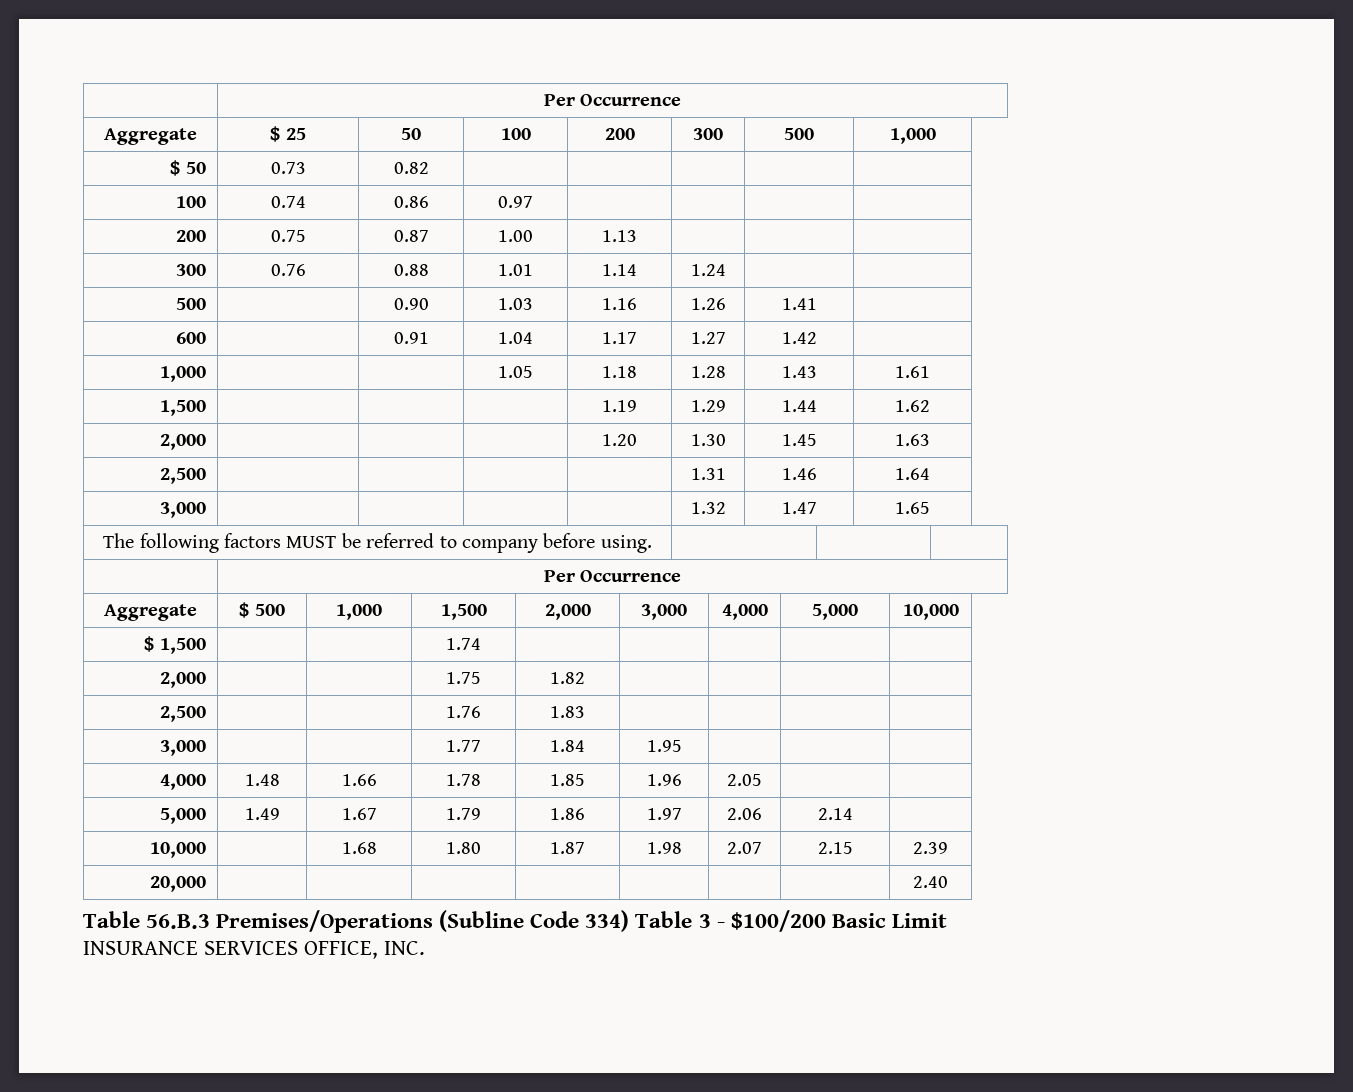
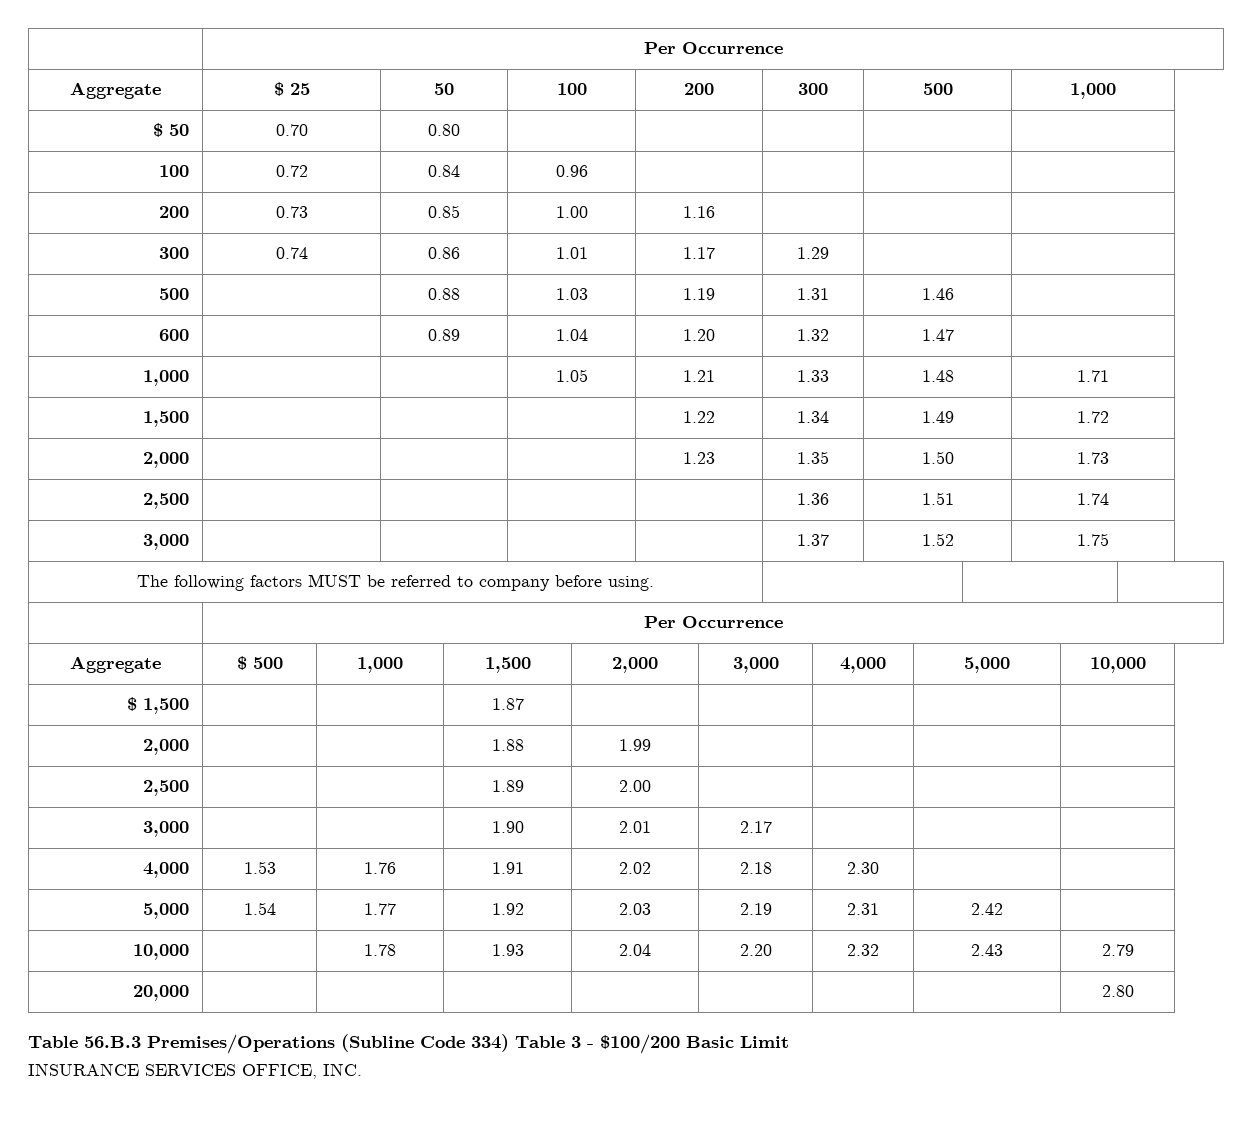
- $ 50 | 0.73 | 0.82 | | | | |
- 100 | 0.74 | 0.86 | 0.97 | | | |
- 200 | 0.75 | 0.87 | 1.00 | 1.13 | | |
- 300 | 0.76 | 0.88 | 1.01 | 1.14 | 1.24 | |
+ $ 50 | 0.70 | 0.80 | | | | |
+ 100 | 0.72 | 0.84 | 0.96 | | | |
+ 200 | 0.73 | 0.85 | 1.00 | 1.16 | | |
+ 300 | 0.74 | 0.86 | 1.01 | 1.17 | 1.29 | |
- 500 | | 0.90 | 1.03 | 1.16 | 1.26 | 1.41 |
+ 500 | | 0.88 | 1.03 | 1.19 | 1.31 | 1.46 |
- 600 | | 0.91 | 1.04 | 1.17 | 1.27 | 1.42 |
+ 600 | | 0.89 | 1.04 | 1.20 | 1.32 | 1.47 |
- 1,000 | | | 1.05 | 1.18 | 1.28 | 1.43 | 1.61
- 1,500 | | | | 1.19 | 1.29 | 1.44 | 1.62
- 2,000 | | | | 1.20 | 1.30 | 1.45 | 1.63
- 2,500 | | | | | 1.31 | 1.46 | 1.64
- 3,000 | | | | | 1.32 | 1.47 | 1.65
+ 1,000 | | | 1.05 | 1.21 | 1.33 | 1.48 | 1.71
+ 1,500 | | | | 1.22 | 1.34 | 1.49 | 1.72
+ 2,000 | | | | 1.23 | 1.35 | 1.50 | 1.73
+ 2,500 | | | | | 1.36 | 1.51 | 1.74
+ 3,000 | | | | | 1.37 | 1.52 | 1.75
- $ 1,500 | | | 1.74 | | | | |
- 2,000 | | | 1.75 | 1.82 | | | |
- 2,500 | | | 1.76 | 1.83 | | | |
- 3,000 | | | 1.77 | 1.84 | 1.95 | | |
- 4,000 | 1.48 | 1.66 | 1.78 | 1.85 | 1.96 | 2.05 | |
- 5,000 | 1.49 | 1.67 | 1.79 | 1.86 | 1.97 | 2.06 | 2.14 |
- 10,000 | | 1.68 | 1.80 | 1.87 | 1.98 | 2.07 | 2.15 | 2.39
+ $ 1,500 | | | 1.87 | | | | |
+ 2,000 | | | 1.88 | 1.99 | | | |
+ 2,500 | | | 1.89 | 2.00 | | | |
+ 3,000 | | | 1.90 | 2.01 | 2.17 | | |
+ 4,000 | 1.53 | 1.76 | 1.91 | 2.02 | 2.18 | 2.30 | |
+ 5,000 | 1.54 | 1.77 | 1.92 | 2.03 | 2.19 | 2.31 | 2.42 |
+ 10,000 | | 1.78 | 1.93 | 2.04 | 2.20 | 2.32 | 2.43 | 2.79
- 20,000 | | | | | | | | 2.40
+ 20,000 | | | | | | | | 2.80

